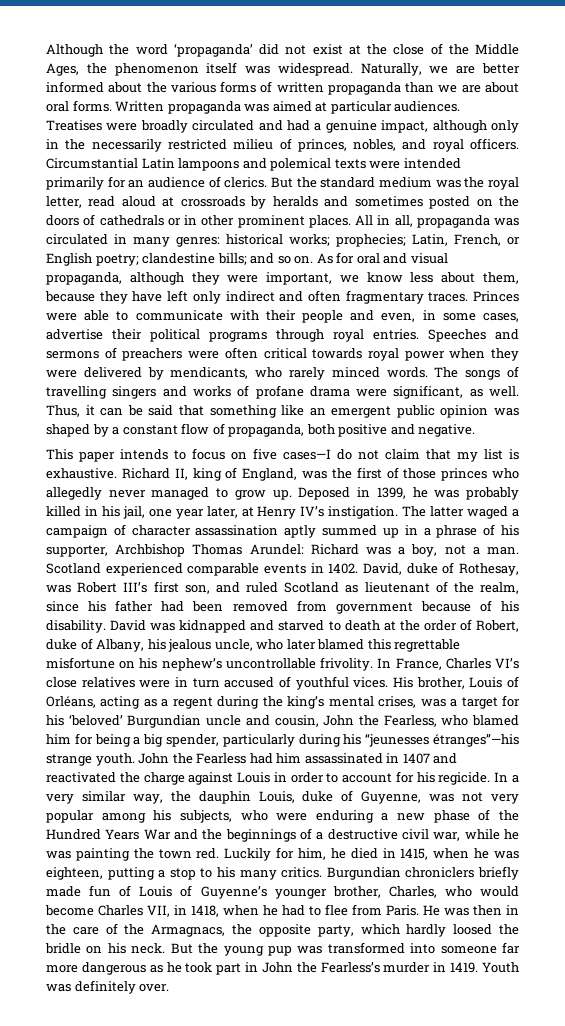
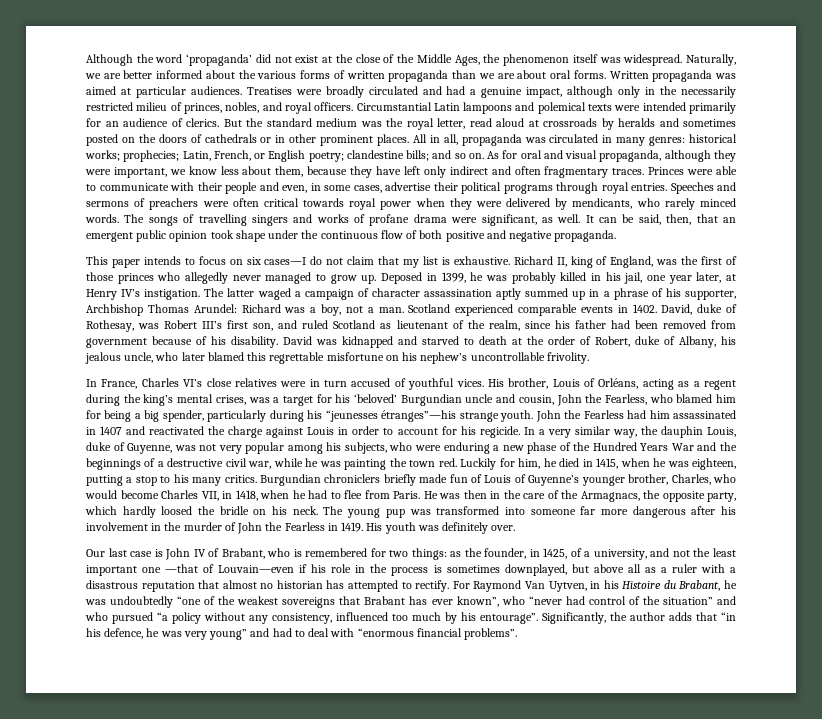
- Thus, it can be said that something like an emergent public opinion was shaped by a constant flow of propaganda, both positive and negative.
+ It can be said, then, that an emergent public opinion took shape under the continuous flow of both positive and negative propaganda.
- This paper intends to focus on five cases—I do not claim that my list is exhaustive.
+ This paper intends to focus on six cases—I do not claim that my list is exhaustive.
- David was kidnapped and starved to death at the order of Robert, duke of Albany, his jealous uncle, who later blamed this regrettable misfortune on his nephew’s uncontrollable frivolity. In France, Charles VI’s close relatives were in turn accused of youthful vices.
+ David was kidnapped and starved to death at the order of Robert, duke of Albany, his jealous uncle, who later blamed this regrettable misfortune on his nephew’s uncontrollable frivolity.
+ In France, Charles VI’s close relatives were in turn accused of youthful vices.
- But the young pup was transformed into someone far more dangerous as he took part in John the Fearless’s murder in 1419. Youth was definitely over.
+ The young pup was transformed into someone far more dangerous after his involvement in the murder of John the Fearless in 1419. His youth was definitely over.
+ Our last case is John IV of Brabant, who is remembered for two things: as the founder, in 1425, of a university, and not the least important one —that of Louvain—even if his role in the process is sometimes downplayed, but above all as a ruler with a disastrous reputation that almost no historian has attempted to rectify. For Raymond Van Uytven, in his Histoire du Brabant, he was undoubtedly “one of the weakest sovereigns that Brabant has ever known”, who “never had control of the situation” and who pursued “a policy without any consistency, influenced too much by his entourage”. Significantly, the author adds that “in his defence, he was very young” and had to deal with “enormous financial problems”.

